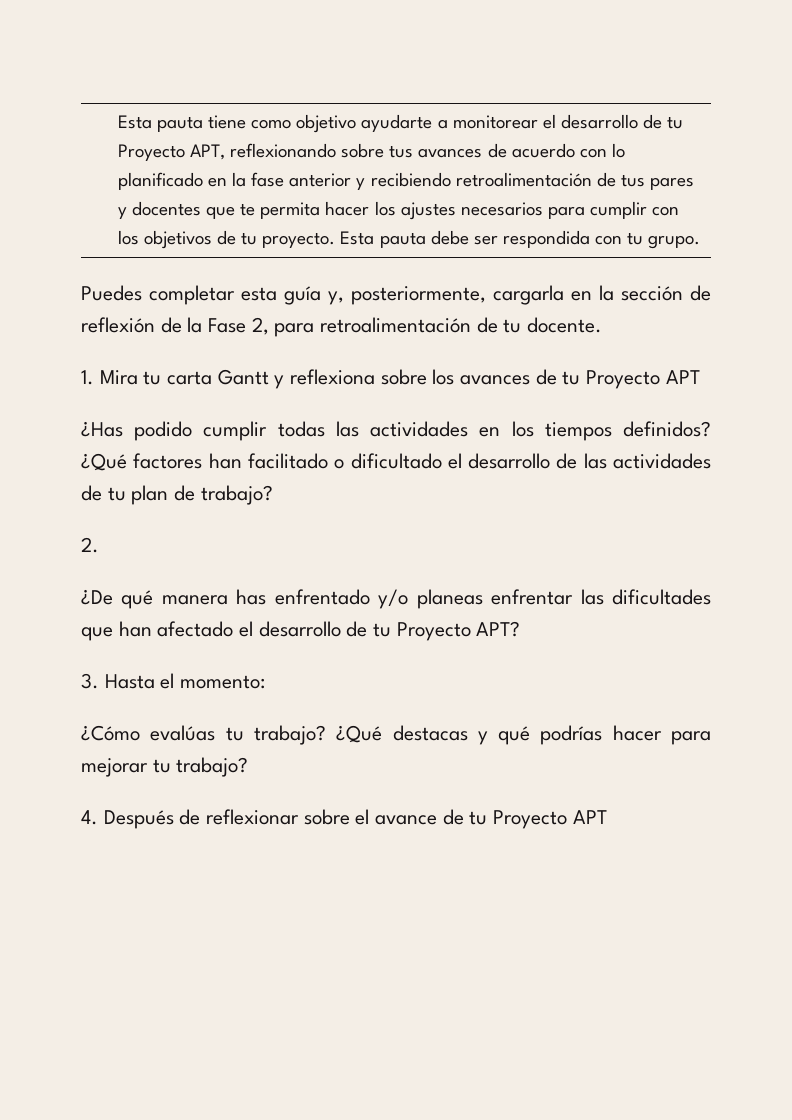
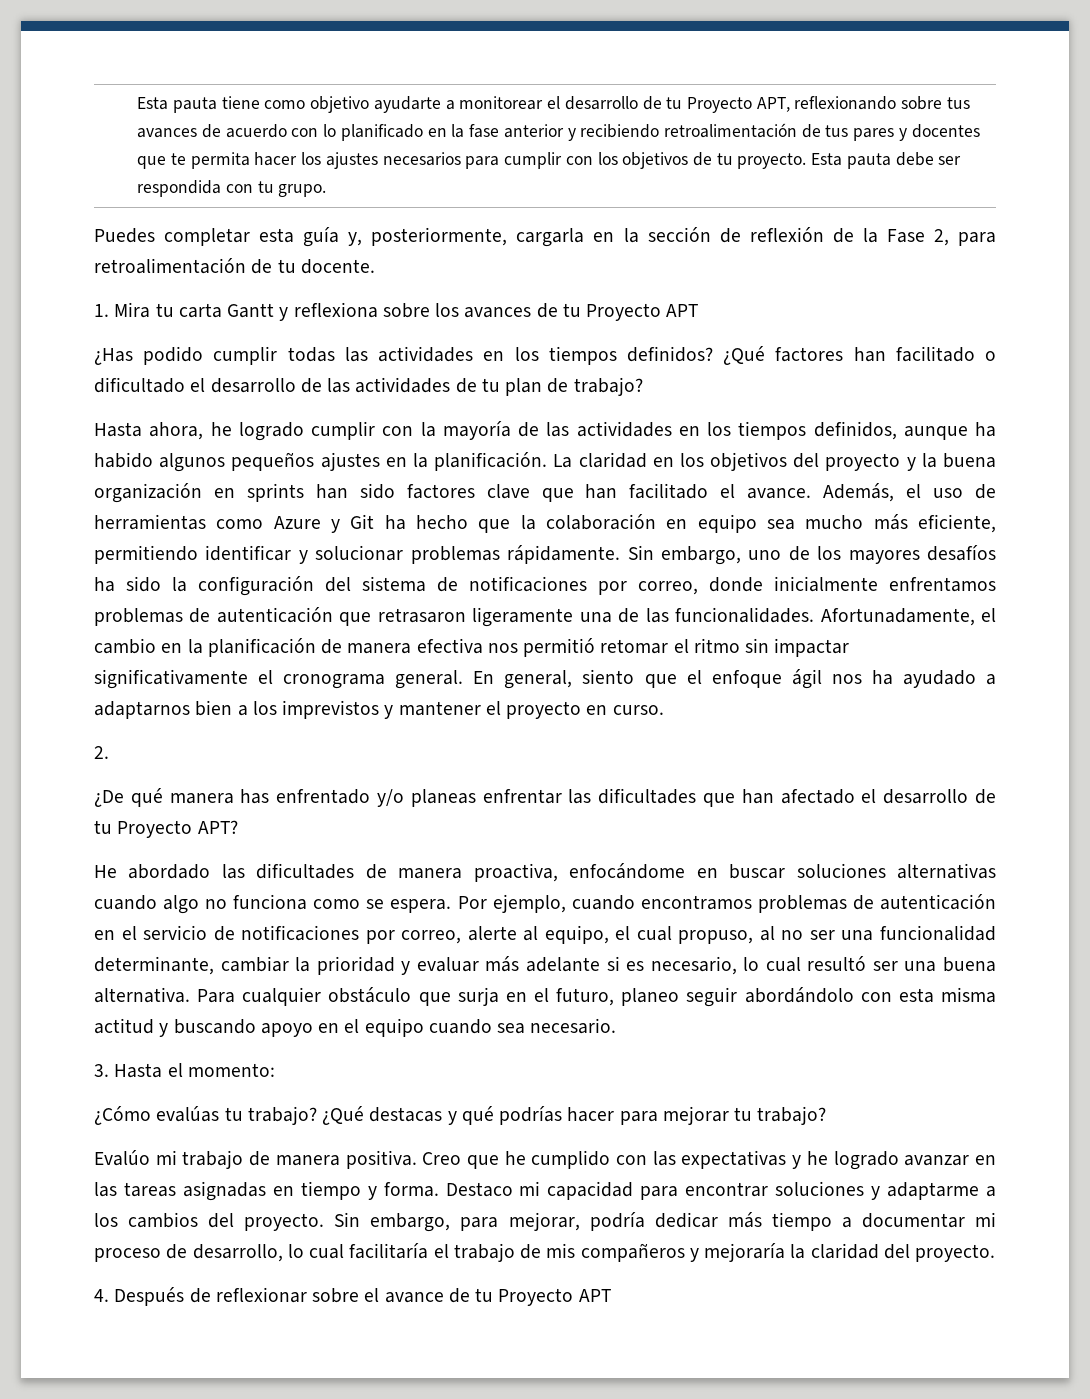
+ Hasta ahora, he logrado cumplir con la mayoría de las actividades en los tiempos definidos, aunque ha habido algunos pequeños ajustes en la planificación. La claridad en los objetivos del proyecto y la buena organización en sprints han sido factores clave que han facilitado el avance. Además, el uso de herramientas como Azure y Git ha hecho que la colaboración en equipo sea mucho más eficiente, permitiendo identificar y solucionar problemas rápidamente. Sin embargo, uno de los mayores desafíos ha sido la configuración del sistema de notificaciones por correo, donde inicialmente enfrentamos problemas de autenticación que retrasaron ligeramente una de las funcionalidades. Afortunadamente, el cambio en la planificación de manera efectiva nos permitió retomar el ritmo sin impactar significativamente el cronograma general. En general, siento que el enfoque ágil nos ha ayudado a adaptarnos bien a los imprevistos y mantener el proyecto en curso.
+ He abordado las dificultades de manera proactiva, enfocándome en buscar soluciones alternativas cuando algo no funciona como se espera. Por ejemplo, cuando encontramos problemas de autenticación en el servicio de notificaciones por correo, alerte al equipo, el cual propuso, al no ser una funcionalidad determinante, cambiar la prioridad y evaluar más adelante si es necesario, lo cual resultó ser una buena alternativa. Para cualquier obstáculo que surja en el futuro, planeo seguir abordándolo con esta misma actitud y buscando apoyo en el equipo cuando sea necesario.
+ Evalúo mi trabajo de manera positiva. Creo que he cumplido con las expectativas y he logrado avanzar en las tareas asignadas en tiempo y forma. Destaco mi capacidad para encontrar soluciones y adaptarme a los cambios del proyecto. Sin embargo, para mejorar, podría dedicar más tiempo a documentar mi proceso de desarrollo, lo cual facilitaría el trabajo de mis compañeros y mejoraría la claridad del proyecto.

